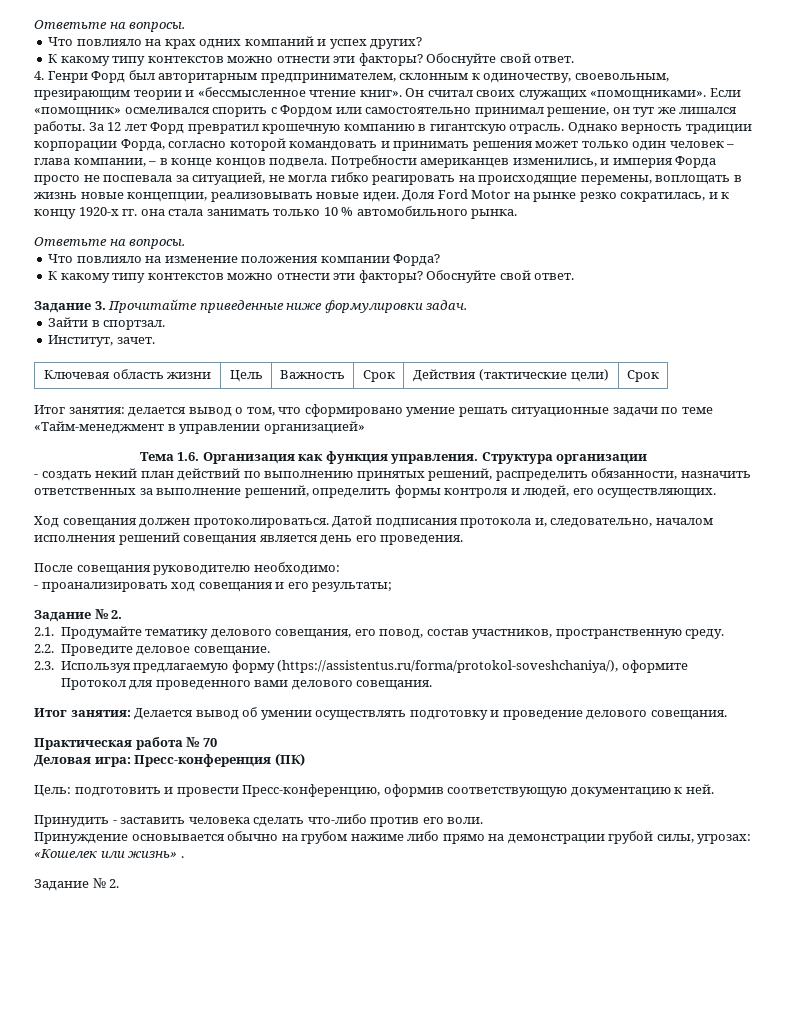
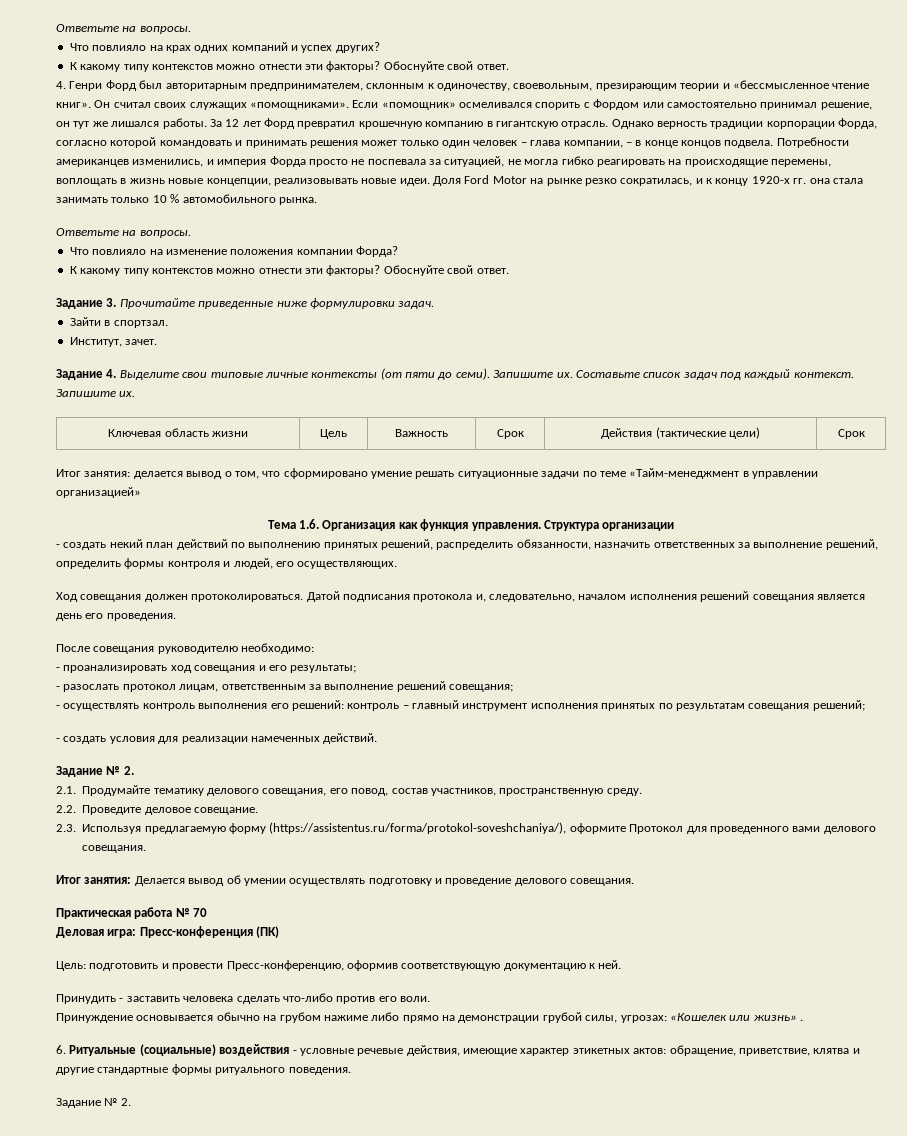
+ Задание 4. Выделите свои типовые личные контексты (от пяти до семи). Запишите их. Составьте список задач под каждый контекст. Запишите их.
+ - разослать протокол лицам, ответственным за выполнение решений совещания;
+ - осуществлять контроль выполнения его решений: контроль – главный инструмент исполнения принятых по результатам совещания решений;
+ - создать условия для реализации намеченных действий.
+ 6. Ритуальные (социальные) воздействия - условные речевые действия, имеющие характер этикетных актов: обращение, приветствие, клятва и другие стандартные формы ритуального поведения.

